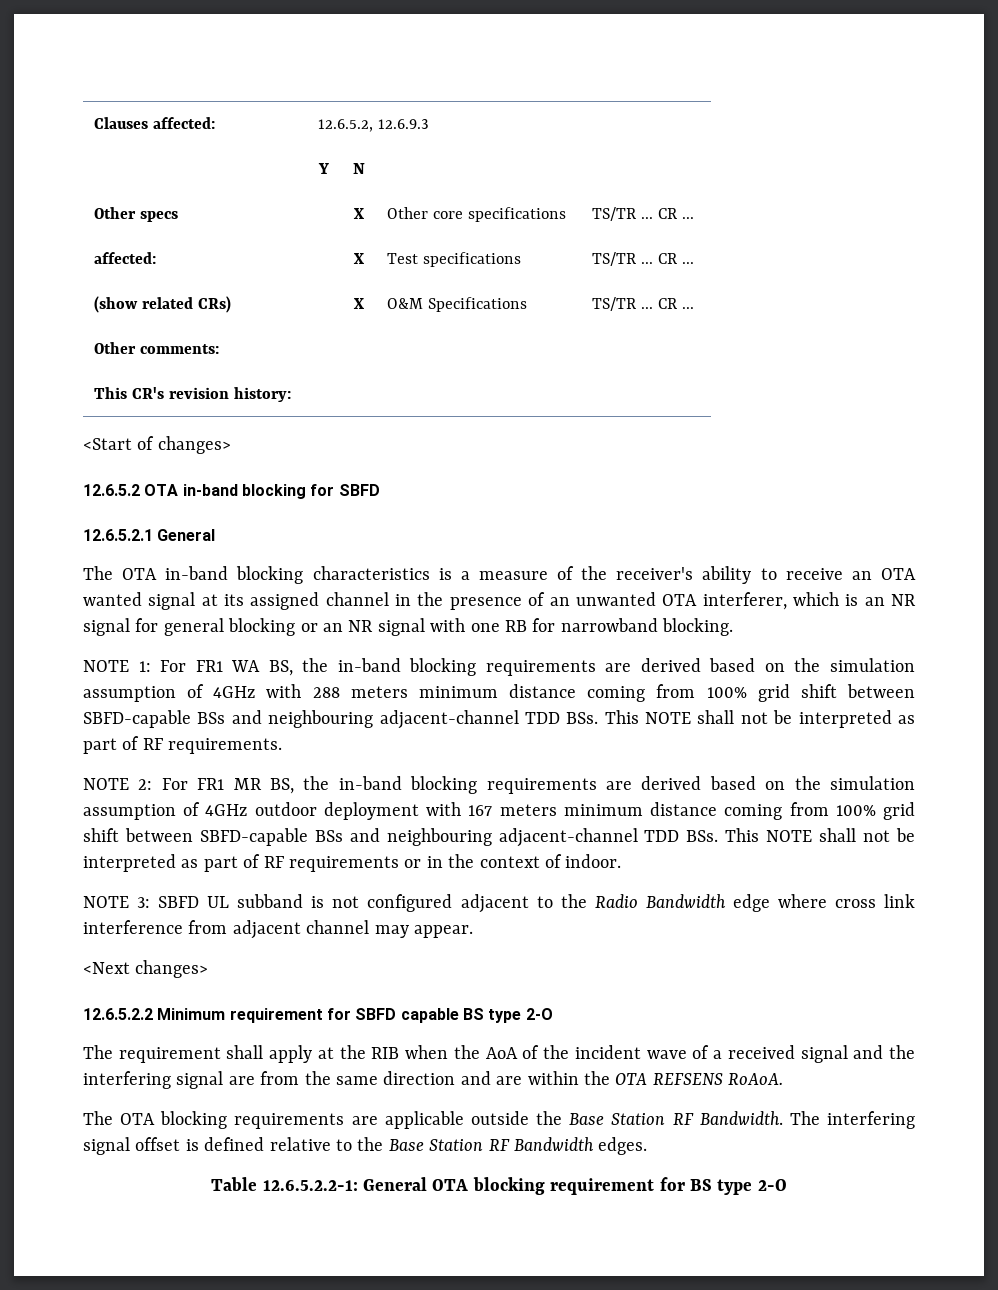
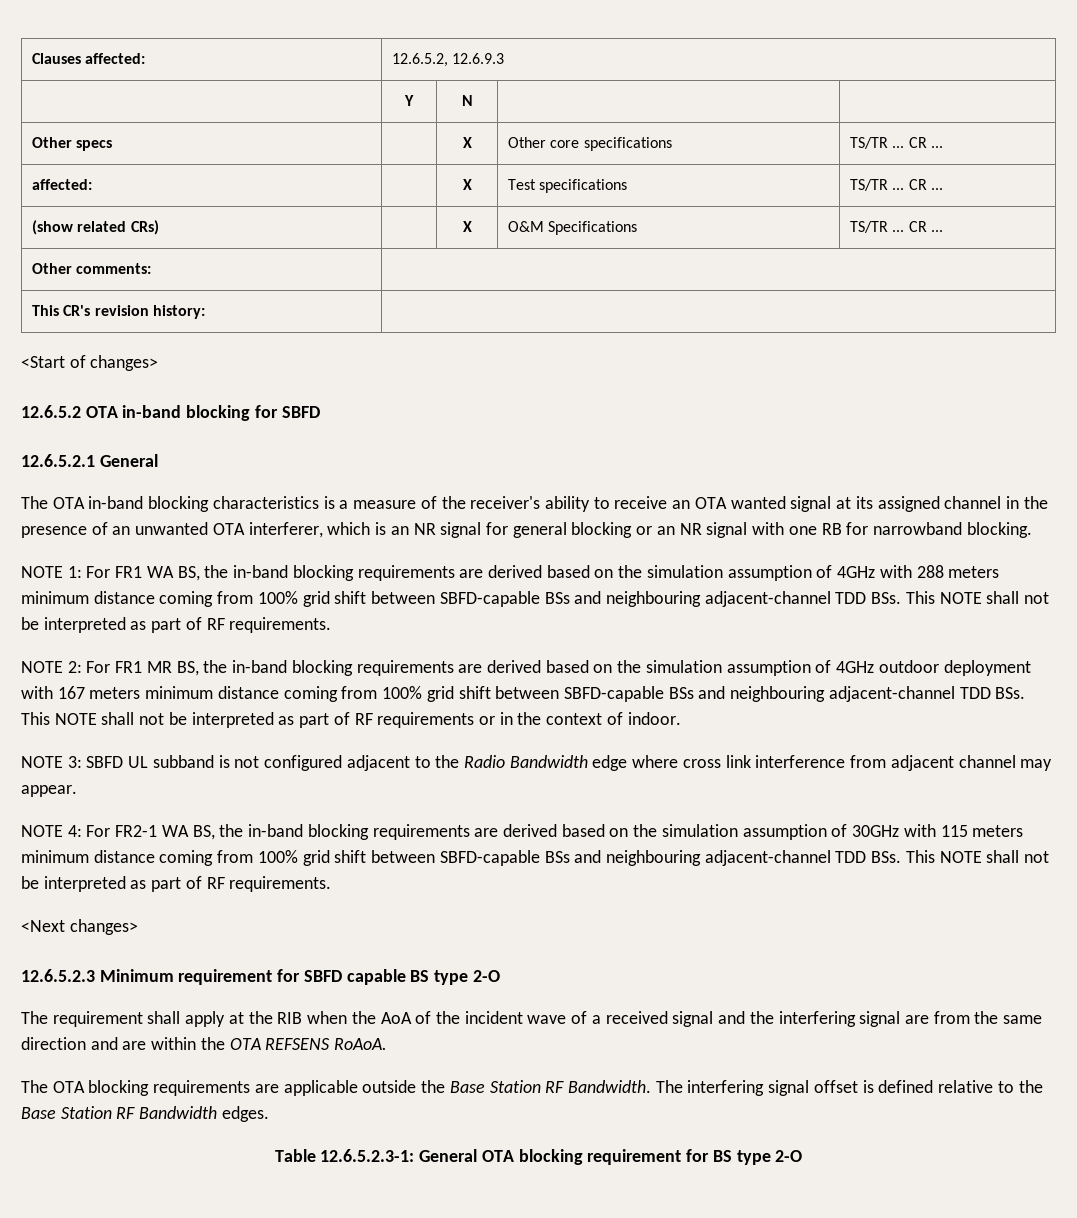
+ NOTE 4: For FR2-1 WA BS, the in-band blocking requirements are derived based on the simulation assumption of 30GHz with 115 meters minimum distance coming from 100% grid shift between SBFD-capable BSs and neighbouring adjacent-channel TDD BSs. This NOTE shall not be interpreted as part of RF requirements.
- 12.6.5.2.2 Minimum requirement for SBFD capable BS type 2-O
+ 12.6.5.2.3 Minimum requirement for SBFD capable BS type 2-O
- Table 12.6.5.2.2-1: General OTA blocking requirement for BS type 2-O
+ Table 12.6.5.2.3-1: General OTA blocking requirement for BS type 2-O

